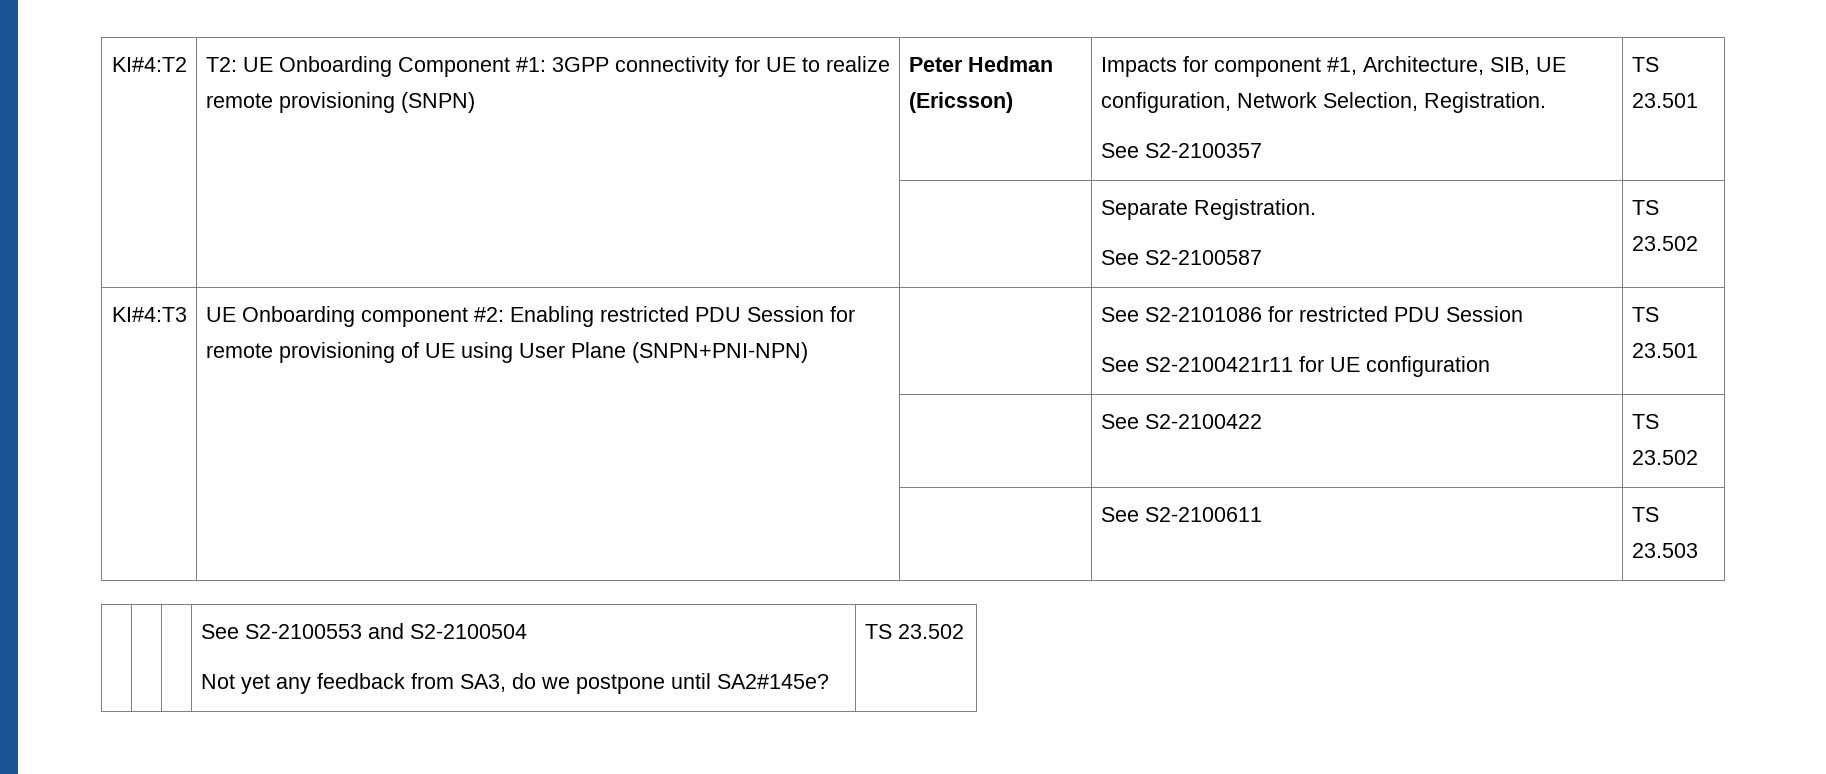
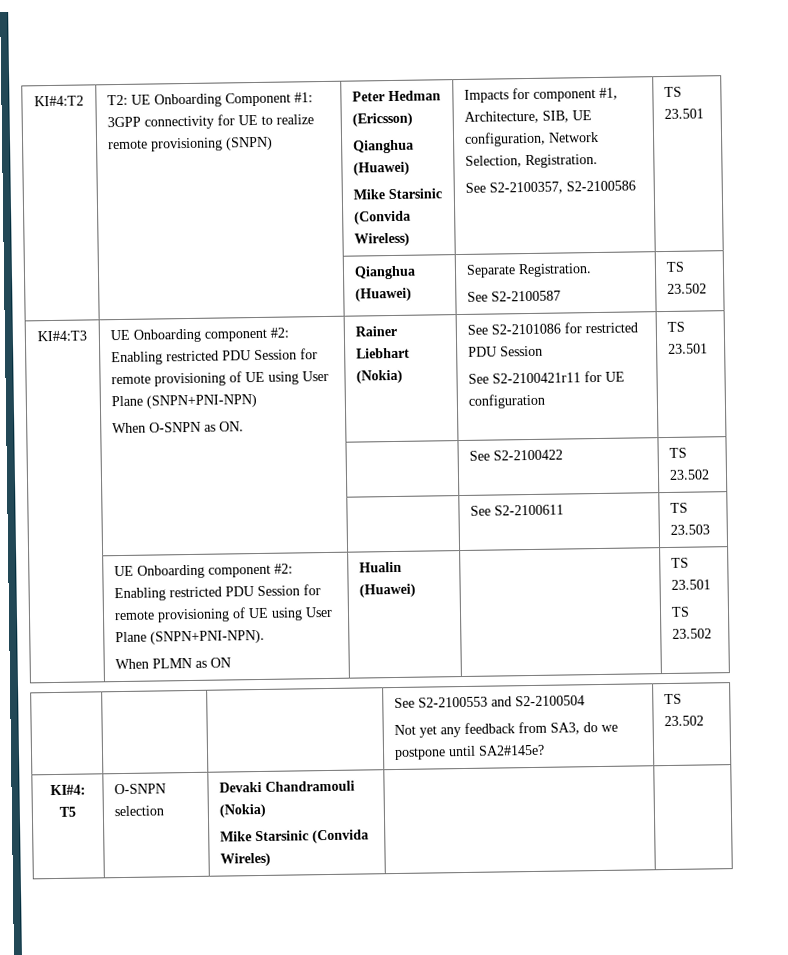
- KI#4:T2 | T2: UE Onboarding Component #1: 3GPP connectivity for UE to realize remote provisioning (SNPN) | Peter Hedman (Ericsson) | Impacts for component #1, Architecture, SIB, UE configuration, Network Selection, Registration.
- See S2-2100357 | TS 23.501
- | | | Separate Registration.
+ KI#4:T2 | T2: UE Onboarding Component #1: 3GPP connectivity for UE to realize remote provisioning (SNPN) | Peter Hedman (Ericsson)
+ Qianghua (Huawei)
+ Mike Starsinic (Convida Wireless) | Impacts for component #1, Architecture, SIB, UE configuration, Network Selection, Registration.
+ See S2-2100357, S2-2100586 | TS 23.501
+ | | Qianghua (Huawei) | Separate Registration.
- KI#4:T3 | UE Onboarding component #2: Enabling restricted PDU Session for remote provisioning of UE using User Plane (SNPN+PNI-NPN) | | See S2-2101086 for restricted PDU Session
+ KI#4:T3 | UE Onboarding component #2: Enabling restricted PDU Session for remote provisioning of UE using User Plane (SNPN+PNI-NPN)
+ When O-SNPN as ON. | Rainer Liebhart (Nokia) | See S2-2101086 for restricted PDU Session
+ | UE Onboarding component #2: Enabling restricted PDU Session for remote provisioning of UE using User Plane (SNPN+PNI-NPN).
+ When PLMN as ON | Hualin (Huawei) | | TS 23.501
+ TS 23.502
+ KI#4: T5 | O-SNPN selection | Devaki Chandramouli (Nokia)
+ Mike Starsinic (Convida Wireles) | |

